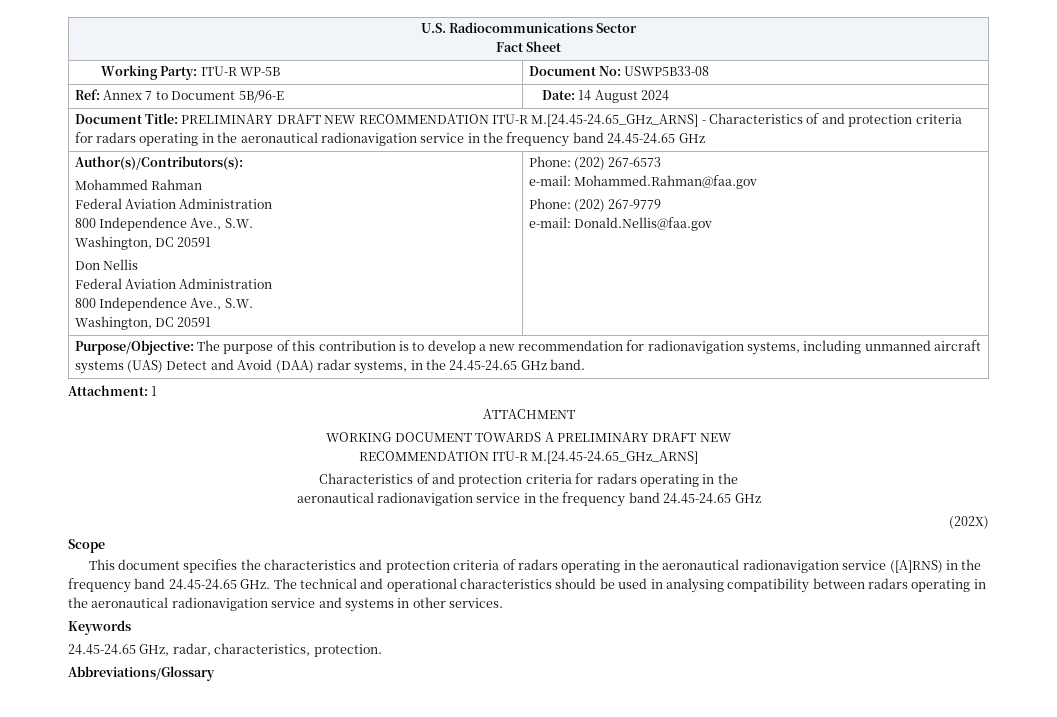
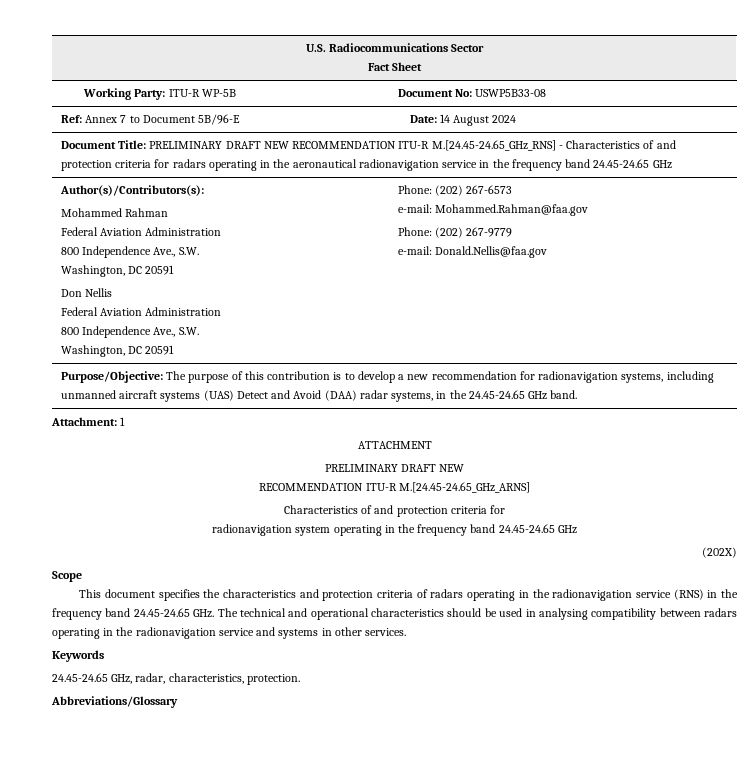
- Document Title: PRELIMINARY DRAFT NEW RECOMMENDATION ITU-R M.[24.45-24.65_GHz_ARNS] - Characteristics of and protection criteria for radars operating in the aeronautical radionavigation service in the frequency band 24.45-24.65 GHz
+ Document Title: PRELIMINARY DRAFT NEW RECOMMENDATION ITU-R M.[24.45-24.65_GHz_RNS] - Characteristics of and protection criteria for radars operating in the aeronautical radionavigation service in the frequency band 24.45-24.65 GHz
  ATTACHMENT
- WORKING DOCUMENT TOWARDS A PRELIMINARY DRAFT NEW
+ PRELIMINARY DRAFT NEW
  RECOMMENDATION ITU-R M.[24.45-24.65_GHz_ARNS]
- Characteristics of and protection criteria for radars operating in the
- aeronautical radionavigation service in the frequency band 24.45-24.65 GHz
+ Characteristics of and protection criteria for
+ radionavigation system operating in the frequency band 24.45-24.65 GHz
- This document specifies the characteristics and protection criteria of radars operating in the aeronautical radionavigation service ([A]RNS) in the frequency band 24.45-24.65 GHz. The technical and operational characteristics should be used in analysing compatibility between radars operating in the aeronautical radionavigation service and systems in other services.
+ This document specifies the characteristics and protection criteria of radars operating in the radionavigation service (RNS) in the frequency band 24.45-24.65 GHz. The technical and operational characteristics should be used in analysing compatibility between radars operating in the radionavigation service and systems in other services.

